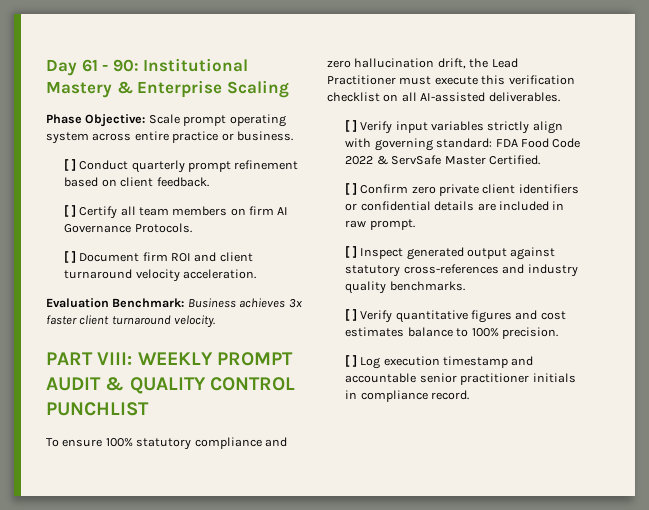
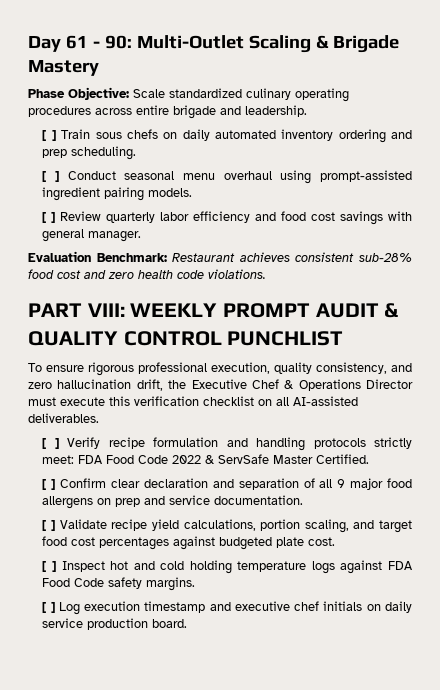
- Day 61 - 90: Institutional Mastery & Enterprise Scaling
- Phase Objective: Scale prompt operating system across entire practice or business.
- [ ] Conduct quarterly prompt refinement based on client feedback.
- [ ] Certify all team members on firm AI Governance Protocols.
- [ ] Document firm ROI and client turnaround velocity acceleration.
- Evaluation Benchmark: Business achieves 3x faster client turnaround velocity.
+ Day 61 - 90: Multi-Outlet Scaling & Brigade Mastery
+ Phase Objective: Scale standardized culinary operating procedures across entire brigade and leadership.
+ [ ] Train sous chefs on daily automated inventory ordering and prep scheduling.
+ [ ] Conduct seasonal menu overhaul using prompt-assisted ingredient pairing models.
+ [ ] Review quarterly labor efficiency and food cost savings with general manager.
+ Evaluation Benchmark: Restaurant achieves consistent sub-28% food cost and zero health code violations.
- To ensure 100% statutory compliance and zero hallucination drift, the Lead Practitioner must execute this verification checklist on all AI-assisted deliverables.
+ To ensure rigorous professional execution, quality consistency, and zero hallucination drift, the Executive Chef & Operations Director must execute this verification checklist on all AI-assisted deliverables.
- [ ] Verify input variables strictly align with governing standard: FDA Food Code 2022 & ServSafe Master Certified.
+ [ ] Verify recipe formulation and handling protocols strictly meet: FDA Food Code 2022 & ServSafe Master Certified.
- [ ] Confirm zero private client identifiers or confidential details are included in raw prompt.
- [ ] Inspect generated output against statutory cross-references and industry quality benchmarks.
- [ ] Verify quantitative figures and cost estimates balance to 100% precision.
+ [ ] Confirm clear declaration and separation of all 9 major food allergens on prep and service documentation.
+ [ ] Validate recipe yield calculations, portion scaling, and target food cost percentages against budgeted plate cost.
+ [ ] Inspect hot and cold holding temperature logs against FDA Food Code safety margins.
- [ ] Log execution timestamp and accountable senior practitioner initials in compliance record.
+ [ ] Log execution timestamp and executive chef initials on daily service production board.

